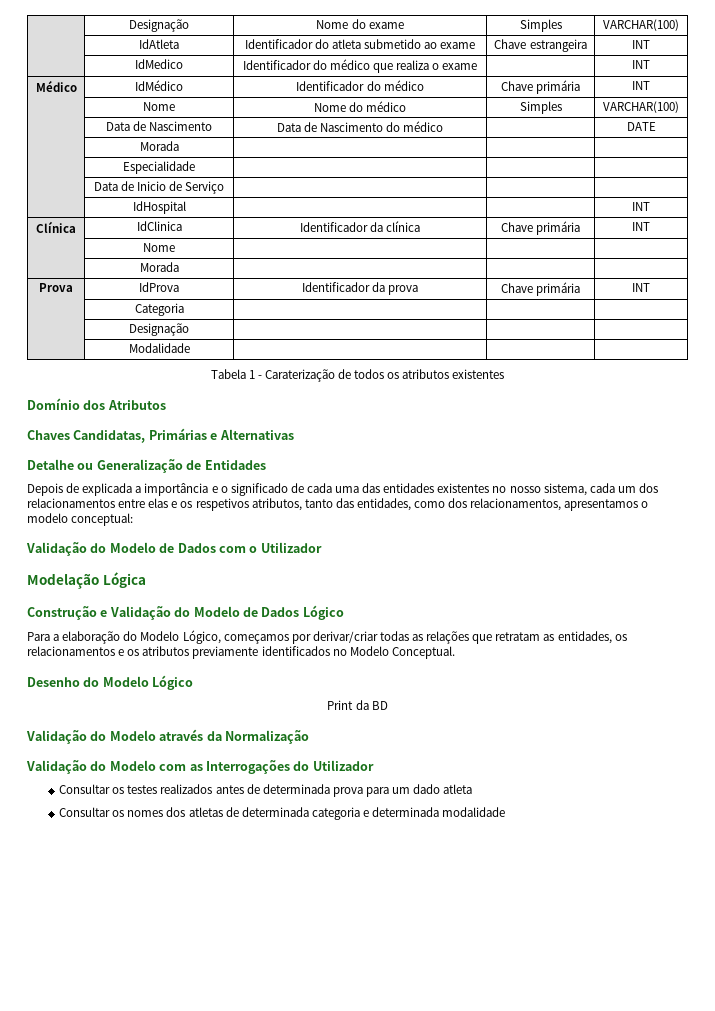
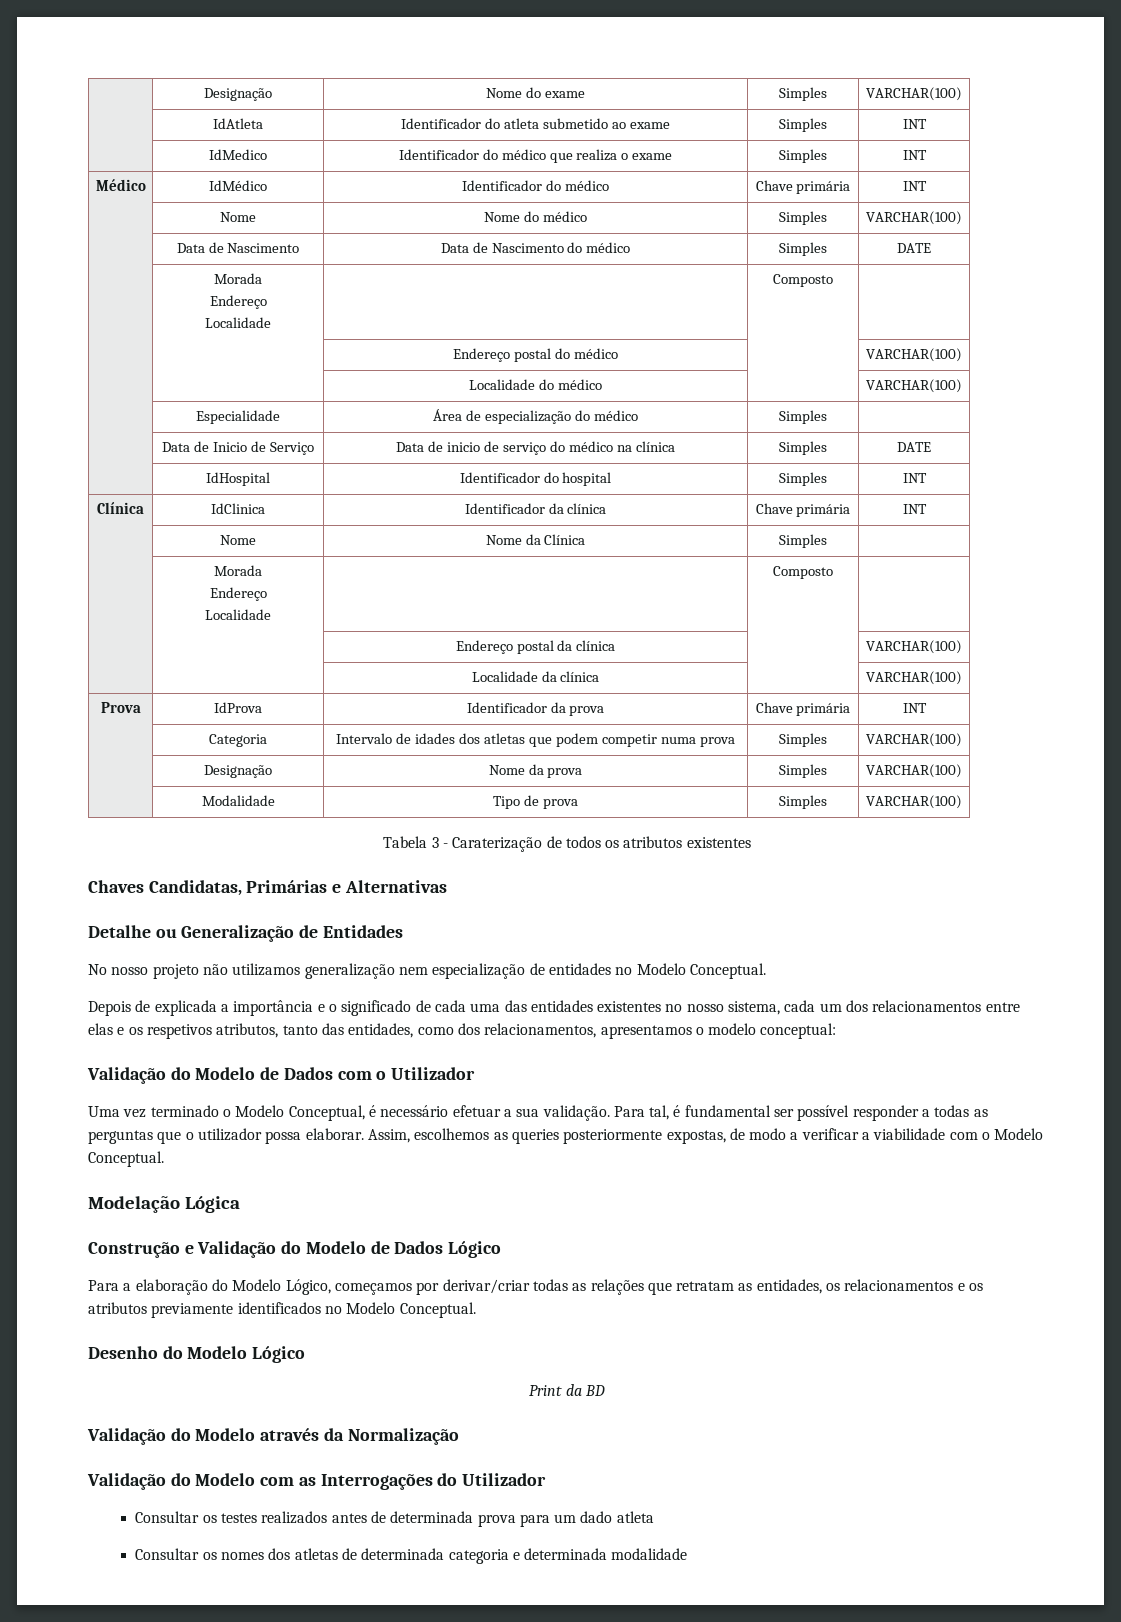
- | IdAtleta | Identificador do atleta submetido ao exame | Chave estrangeira | INT
+ | IdAtleta | Identificador do atleta submetido ao exame | Simples | INT
- | IdMedico | Identificador do médico que realiza o exame | | INT
+ | IdMedico | Identificador do médico que realiza o exame | Simples | INT
- | Data de Nascimento | Data de Nascimento do médico | | DATE
- | Morada | | |
- | Especialidade | | |
+ | Data de Nascimento | Data de Nascimento do médico | Simples | DATE
+ | Morada
+ Endereço
+ Localidade | | Composto |
+ | | Endereço postal do médico | | VARCHAR(100)
+ | | Localidade do médico | | VARCHAR(100)
+ | Especialidade | Área de especialização do médico | Simples |
- | Data de Inicio de Serviço | | |
- | IdHospital | | | INT
+ | Data de Inicio de Serviço | Data de inicio de serviço do médico na clínica | Simples | DATE
+ | IdHospital | Identificador do hospital | Simples | INT
- | Nome | | |
- | Morada | | |
+ | Nome | Nome da Clínica | Simples |
+ | Morada
+ Endereço
+ Localidade | | Composto |
+ | | Endereço postal da clínica | | VARCHAR(100)
+ | | Localidade da clínica | | VARCHAR(100)
- | Categoria | | |
- | Designação | | |
- | Modalidade | | |
+ | Categoria | Intervalo de idades dos atletas que podem competir numa prova | Simples | VARCHAR(100)
+ | Designação | Nome da prova | Simples | VARCHAR(100)
+ | Modalidade | Tipo de prova | Simples | VARCHAR(100)
- Tabela 1 - Caraterização de todos os atributos existentes
+ Tabela 3 - Caraterização de todos os atributos existentes
- Domínio dos Atributos
+ No nosso projeto não utilizamos generalização nem especialização de entidades no Modelo Conceptual.
+ Uma vez terminado o Modelo Conceptual, é necessário efetuar a sua validação. Para tal, é fundamental ser possível responder a todas as perguntas que o utilizador possa elaborar. Assim, escolhemos as queries posteriormente expostas, de modo a verificar a viabilidade com o Modelo Conceptual.

